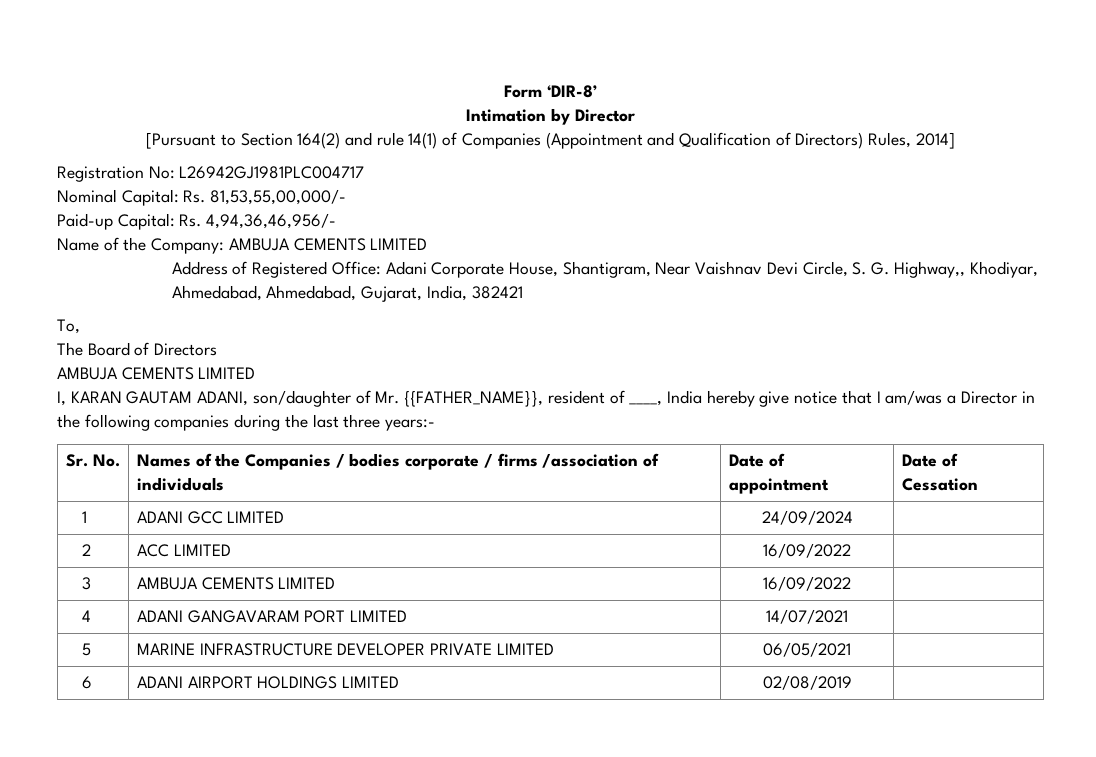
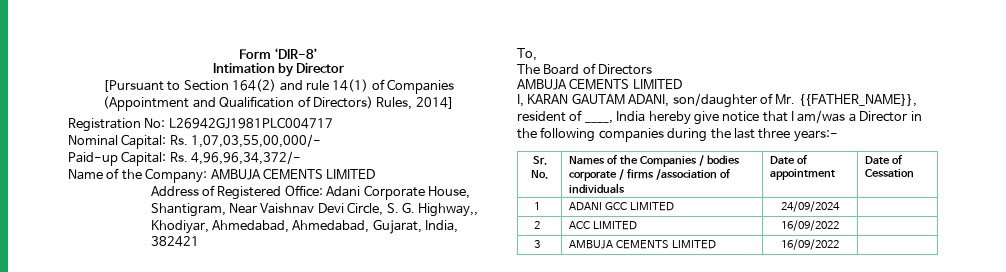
- Nominal Capital: Rs. 81,53,55,00,000/-
+ Nominal Capital: Rs. 1,07,03,55,00,000/-
- Paid-up Capital: Rs. 4,94,36,46,956/-
+ Paid-up Capital: Rs. 4,96,96,34,372/-
- 4 | ADANI GANGAVARAM PORT LIMITED | 14/07/2021 |
- 5 | MARINE INFRASTRUCTURE DEVELOPER PRIVATE LIMITED | 06/05/2021 |
- 6 | ADANI AIRPORT HOLDINGS LIMITED | 02/08/2019 |

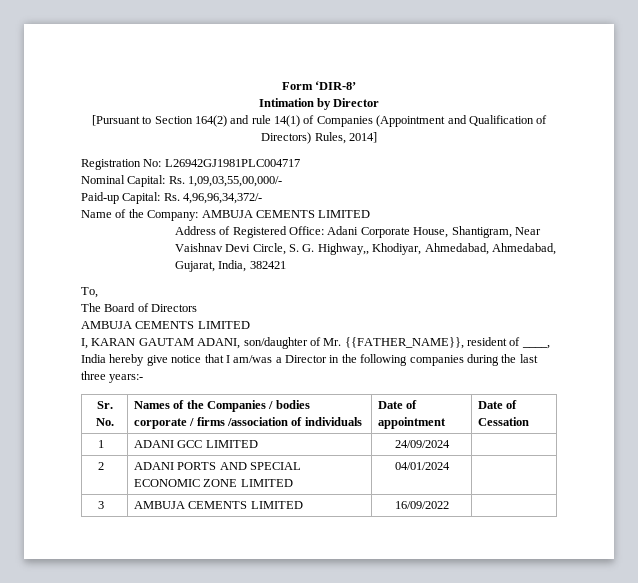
- Nominal Capital: Rs. 1,07,03,55,00,000/-
+ Nominal Capital: Rs. 1,09,03,55,00,000/-
- 2 | ACC LIMITED | 16/09/2022 |
+ 2 | ADANI PORTS AND SPECIAL ECONOMIC ZONE LIMITED | 04/01/2024 |

